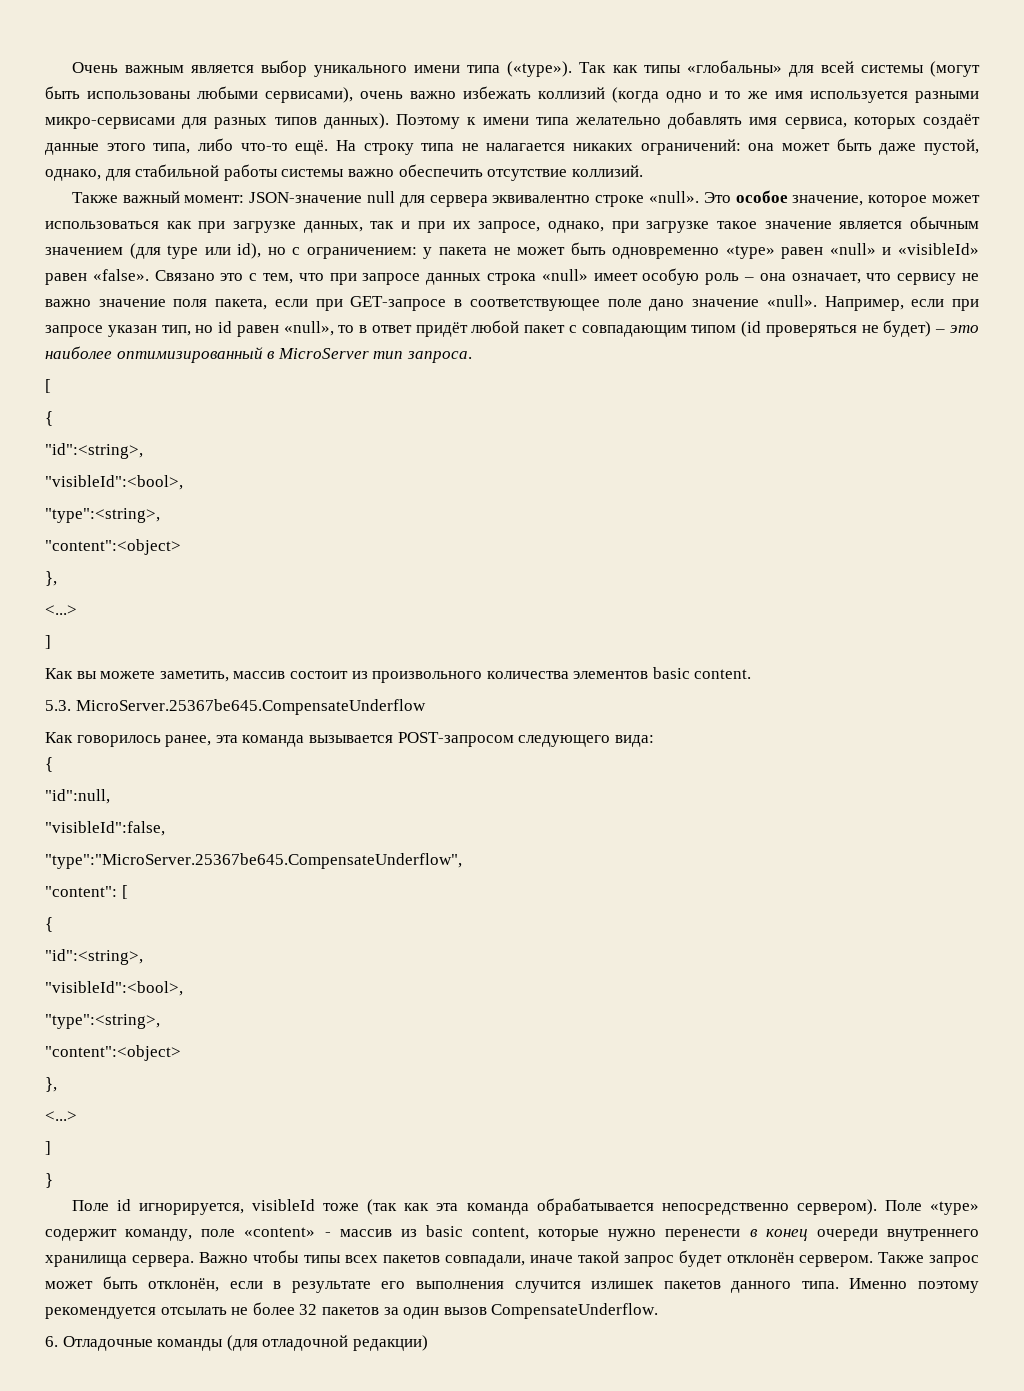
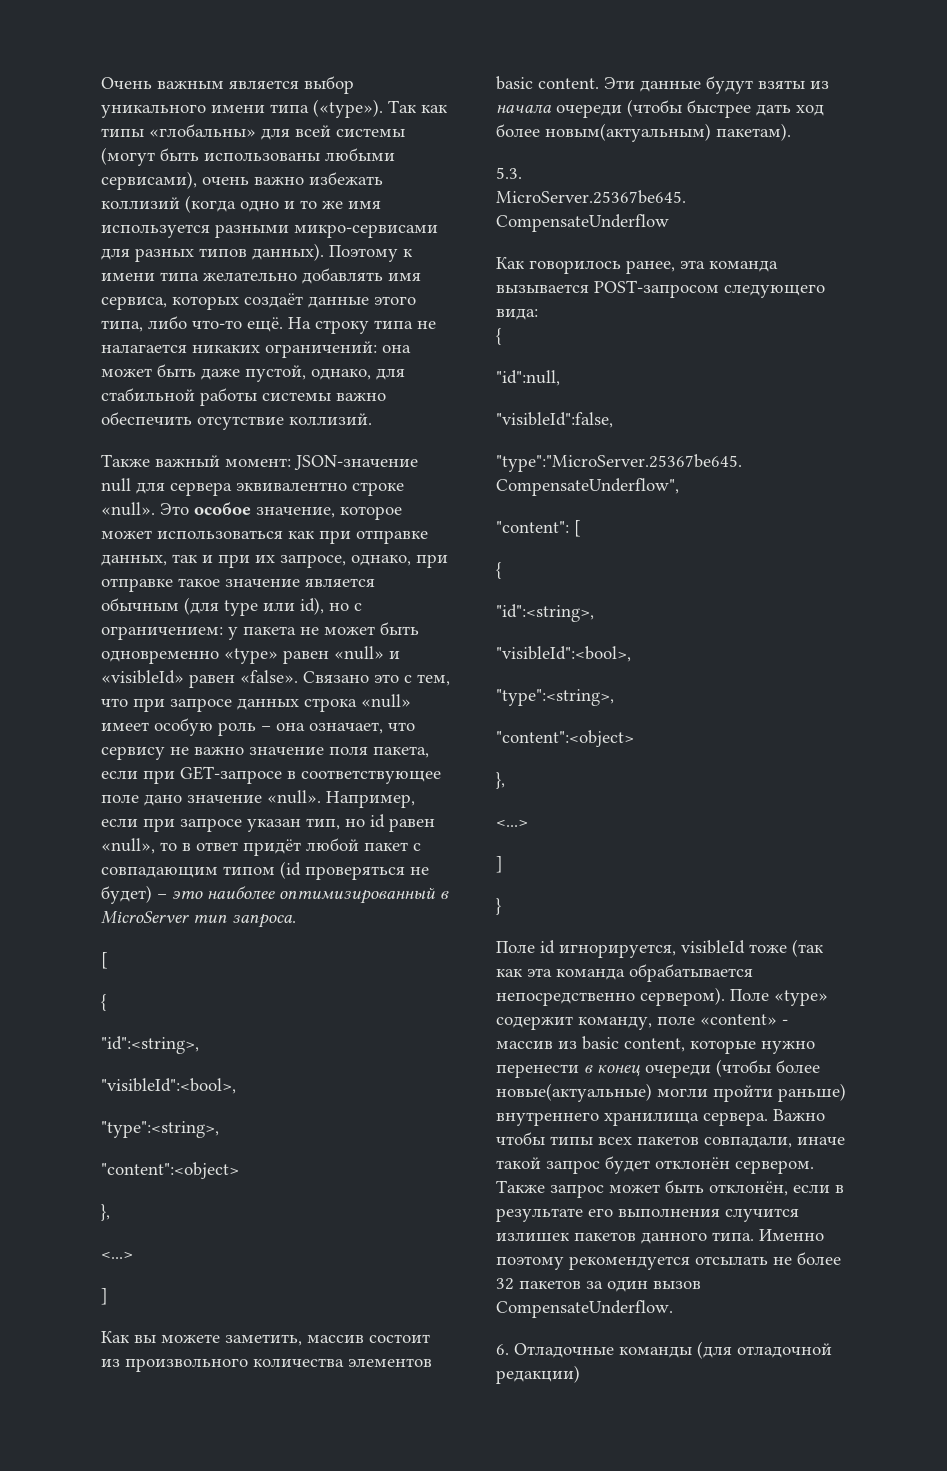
- Это особое значение, которое может использоваться как при загрузке данных, так и при их запросе, однако, при загрузке такое значение является обычным значением (для type или id), но с ограничением: у пакета не может быть одновременно «type» равен «null» и «visibleId» равен «false».
+ Это особое значение, которое может использоваться как при отправке данных, так и при их запросе, однако, при отправке такое значение является обычным (для type или id), но с ограничением: у пакета не может быть одновременно «type» равен «null» и «visibleId» равен «false».
+ Эти данные будут взяты из начала очереди (чтобы быстрее дать ход более новым(актуальным) пакетам).
- Поле «type» содержит команду, поле «content» - массив из basic content, которые нужно перенести в конец очереди внутреннего хранилища сервера.
+ Поле «type» содержит команду, поле «content» - массив из basic content, которые нужно перенести в конец очереди (чтобы более новые(актуальные) могли пройти раньше) внутреннего хранилища сервера.

